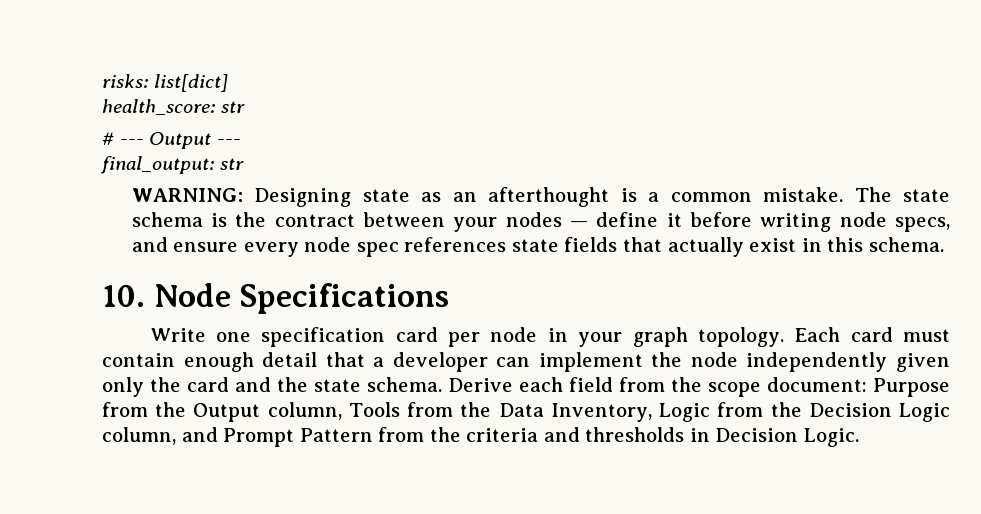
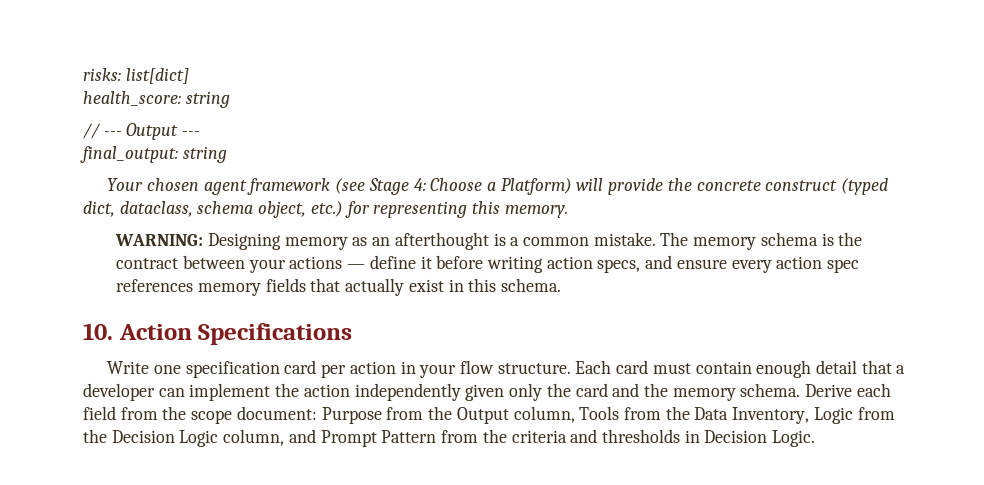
- health_score: str
- # --- Output ---
+ health_score: string
+ // --- Output ---
- final_output: str
+ final_output: string
+ Your chosen agent framework (see Stage 4: Choose a Platform) will provide the concrete construct (typed dict, dataclass, schema object, etc.) for representing this memory.
- WARNING: Designing state as an afterthought is a common mistake.
+ WARNING: Designing memory as an afterthought is a common mistake.
- The state schema is the contract between your nodes — define it before writing node specs, and ensure every node spec references state fields that actually exist in this schema.
+ The memory schema is the contract between your actions — define it before writing action specs, and ensure every action spec references memory fields that actually exist in this schema.
- 10. Node Specifications
+ 10. Action Specifications
- Write one specification card per node in your graph topology.
+ Write one specification card per action in your flow structure.
- Each card must contain enough detail that a developer can implement the node independently given only the card and the state schema.
+ Each card must contain enough detail that a developer can implement the action independently given only the card and the memory schema.

